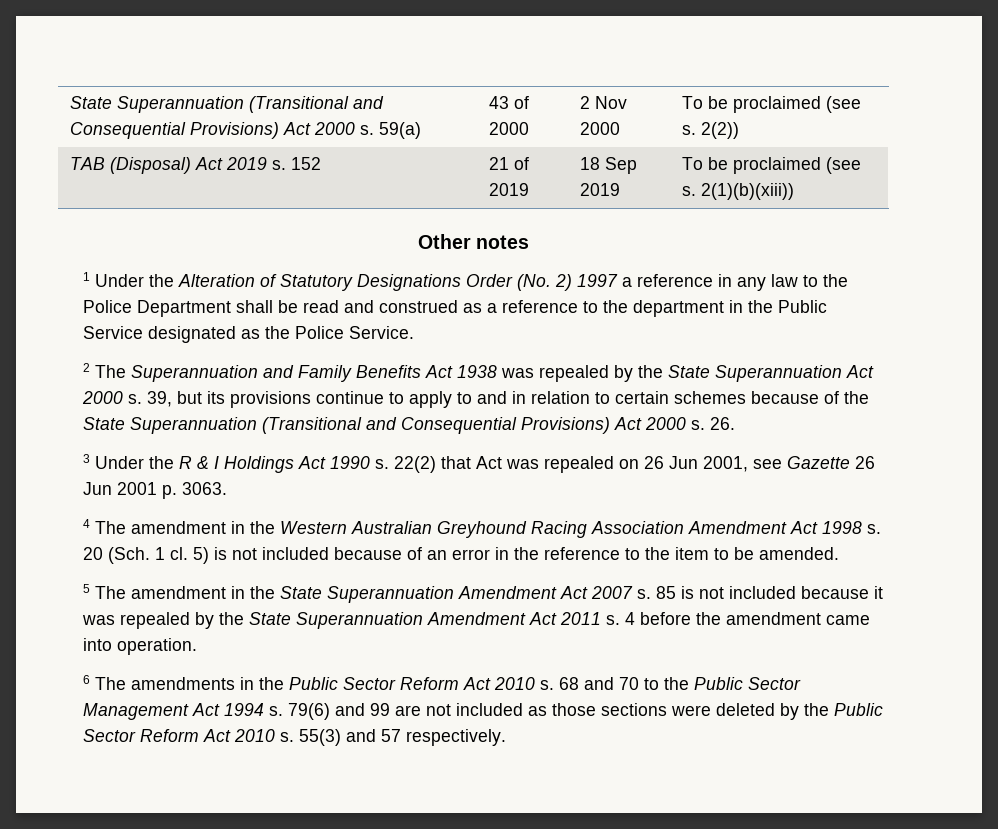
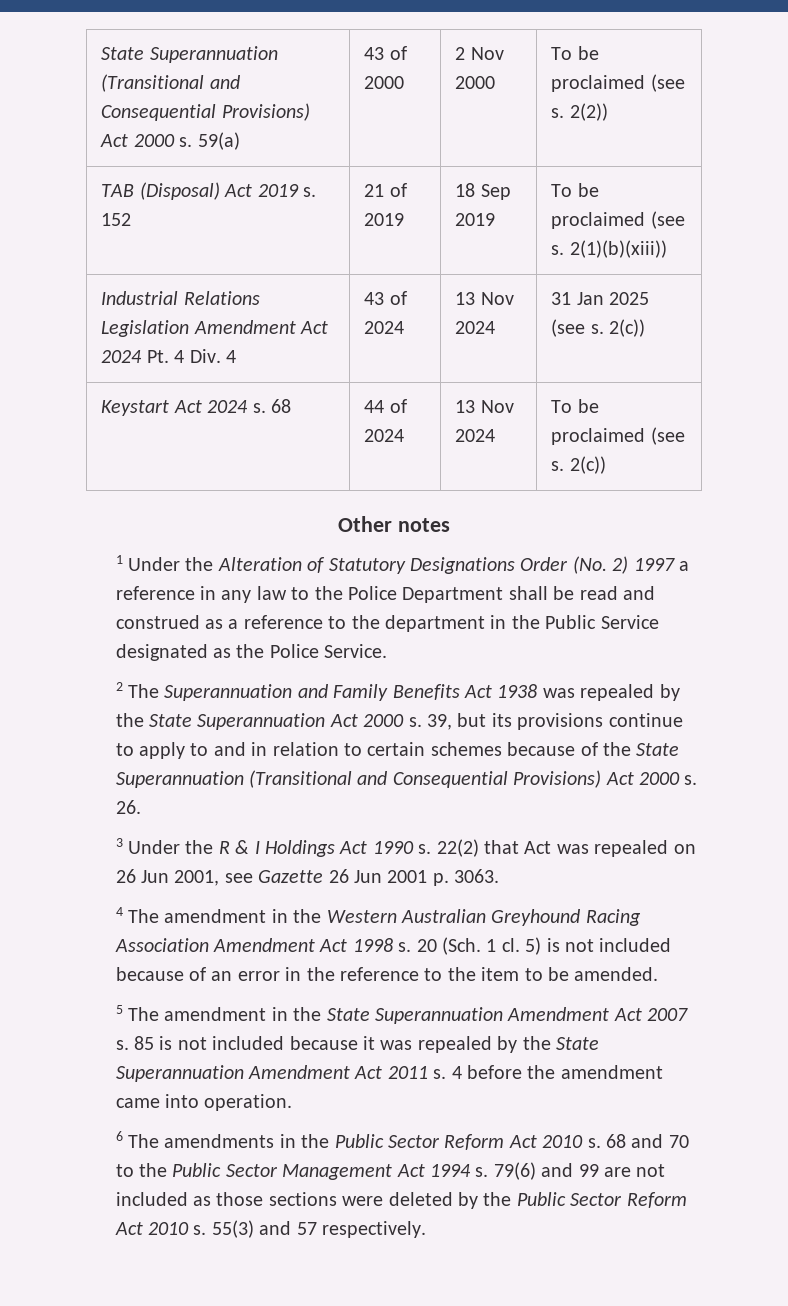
+ Industrial Relations Legislation Amendment Act 2024 Pt. 4 Div. 4 | 43 of 2024 | 13 Nov 2024 | 31 Jan 2025 (see s. 2(c))
+ Keystart Act 2024 s. 68 | 44 of 2024 | 13 Nov 2024 | To be proclaimed (see s. 2(c))

